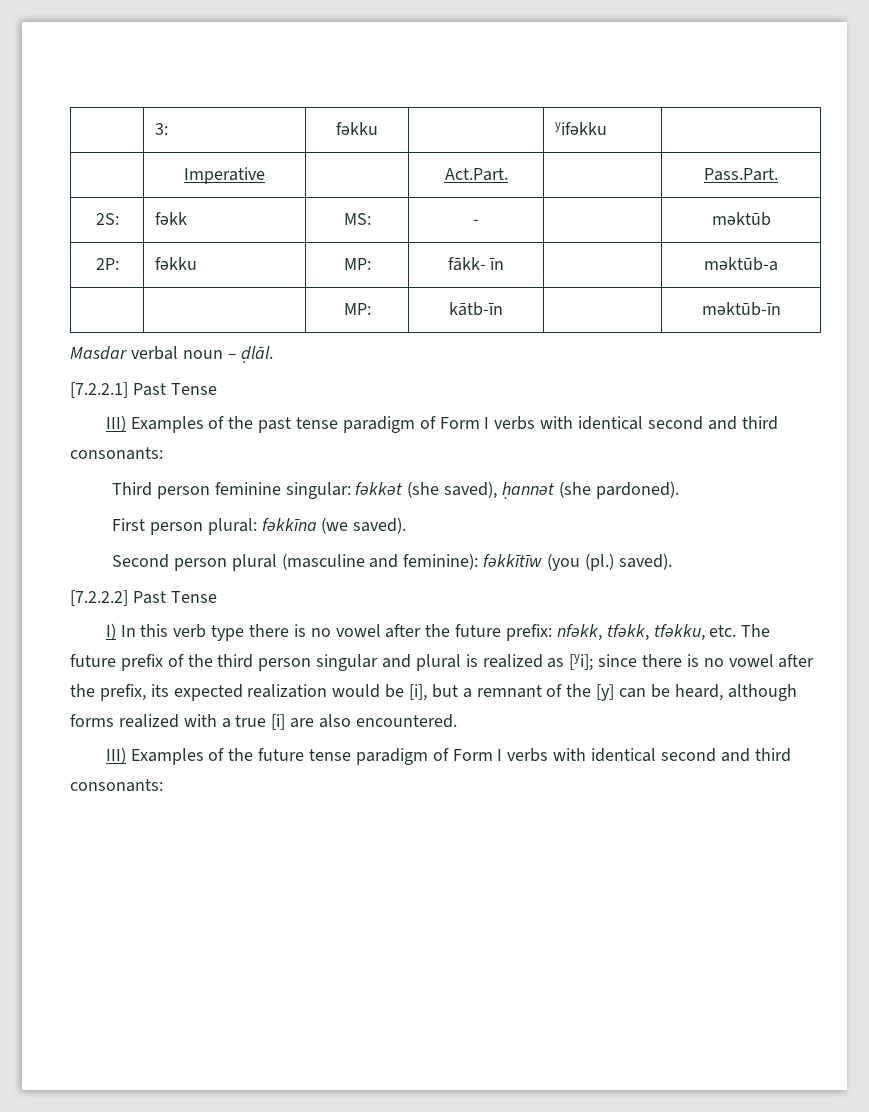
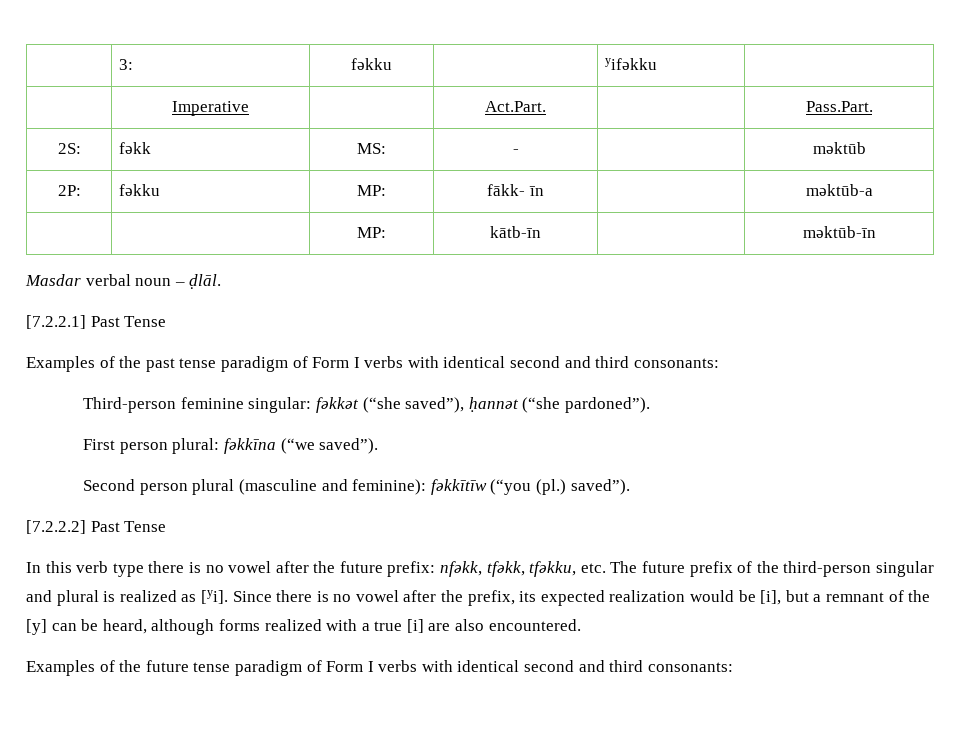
- III) Examples of the past tense paradigm of Form I verbs with identical second and third consonants:
+ Examples of the past tense paradigm of Form I verbs with identical second and third consonants:
- Third person feminine singular: fǝkkǝt (she saved), ḥannǝt (she pardoned).
+ Third-person feminine singular: fǝkkǝt (“she saved”), ḥannǝt (“she pardoned”).
- First person plural: fǝkkīna (we saved).
+ First person plural: fǝkkīna (“we saved”).
- Second person plural (masculine and feminine): fǝkkītīw (you (pl.) saved).
+ Second person plural (masculine and feminine): fǝkkītīw (“you (pl.) saved”).
- I) In this verb type there is no vowel after the future prefix: nfǝkk, tfǝkk, tfǝkku, etc. The future prefix of the third person singular and plural is realized as [yi]; since there is no vowel after the prefix, its expected realization would be [i], but a remnant of the [y] can be heard, although forms realized with a true [i] are also encountered.
+ In this verb type there is no vowel after the future prefix: nfǝkk, tfǝkk, tfǝkku, etc. The future prefix of the third-person singular and plural is realized as [yi]. Since there is no vowel after the prefix, its expected realization would be [i], but a remnant of the [y] can be heard, although forms realized with a true [i] are also encountered.
- III) Examples of the future tense paradigm of Form I verbs with identical second and third consonants:
+ Examples of the future tense paradigm of Form I verbs with identical second and third consonants:

